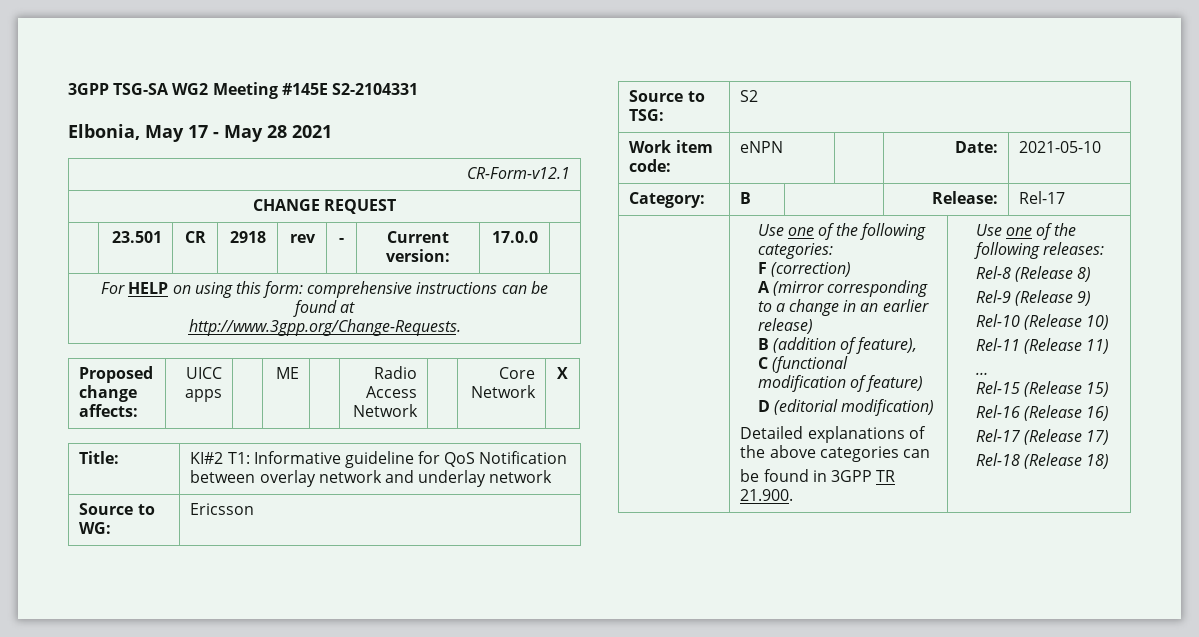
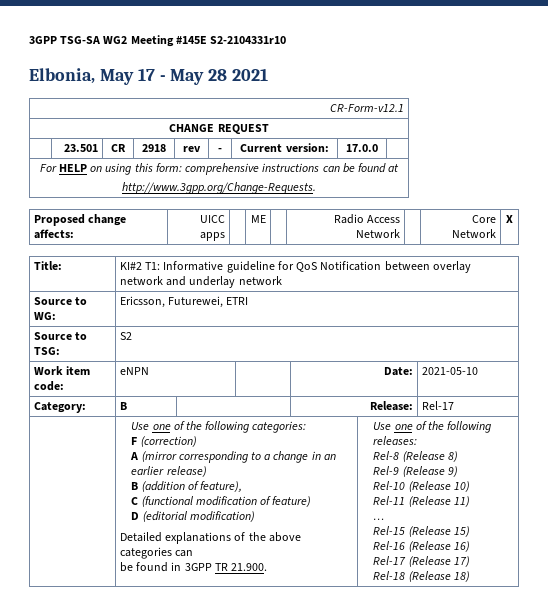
- 3GPP TSG-SA WG2 Meeting #145E S2-2104331
+ 3GPP TSG-SA WG2 Meeting #145E S2-2104331r10
- Source to WG: | Ericsson
+ Source to WG: | Ericsson, Futurewei, ETRI

